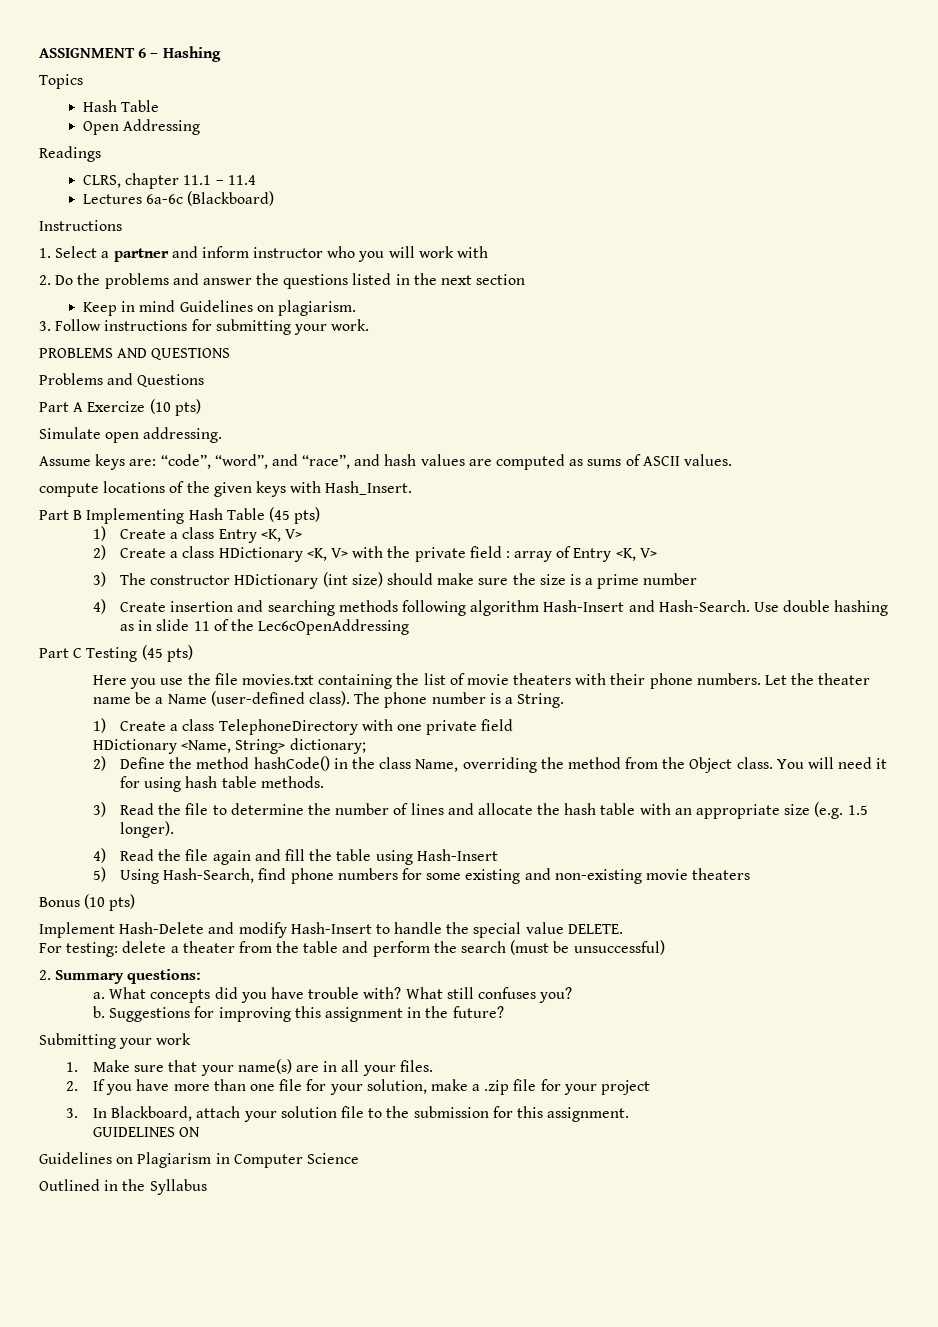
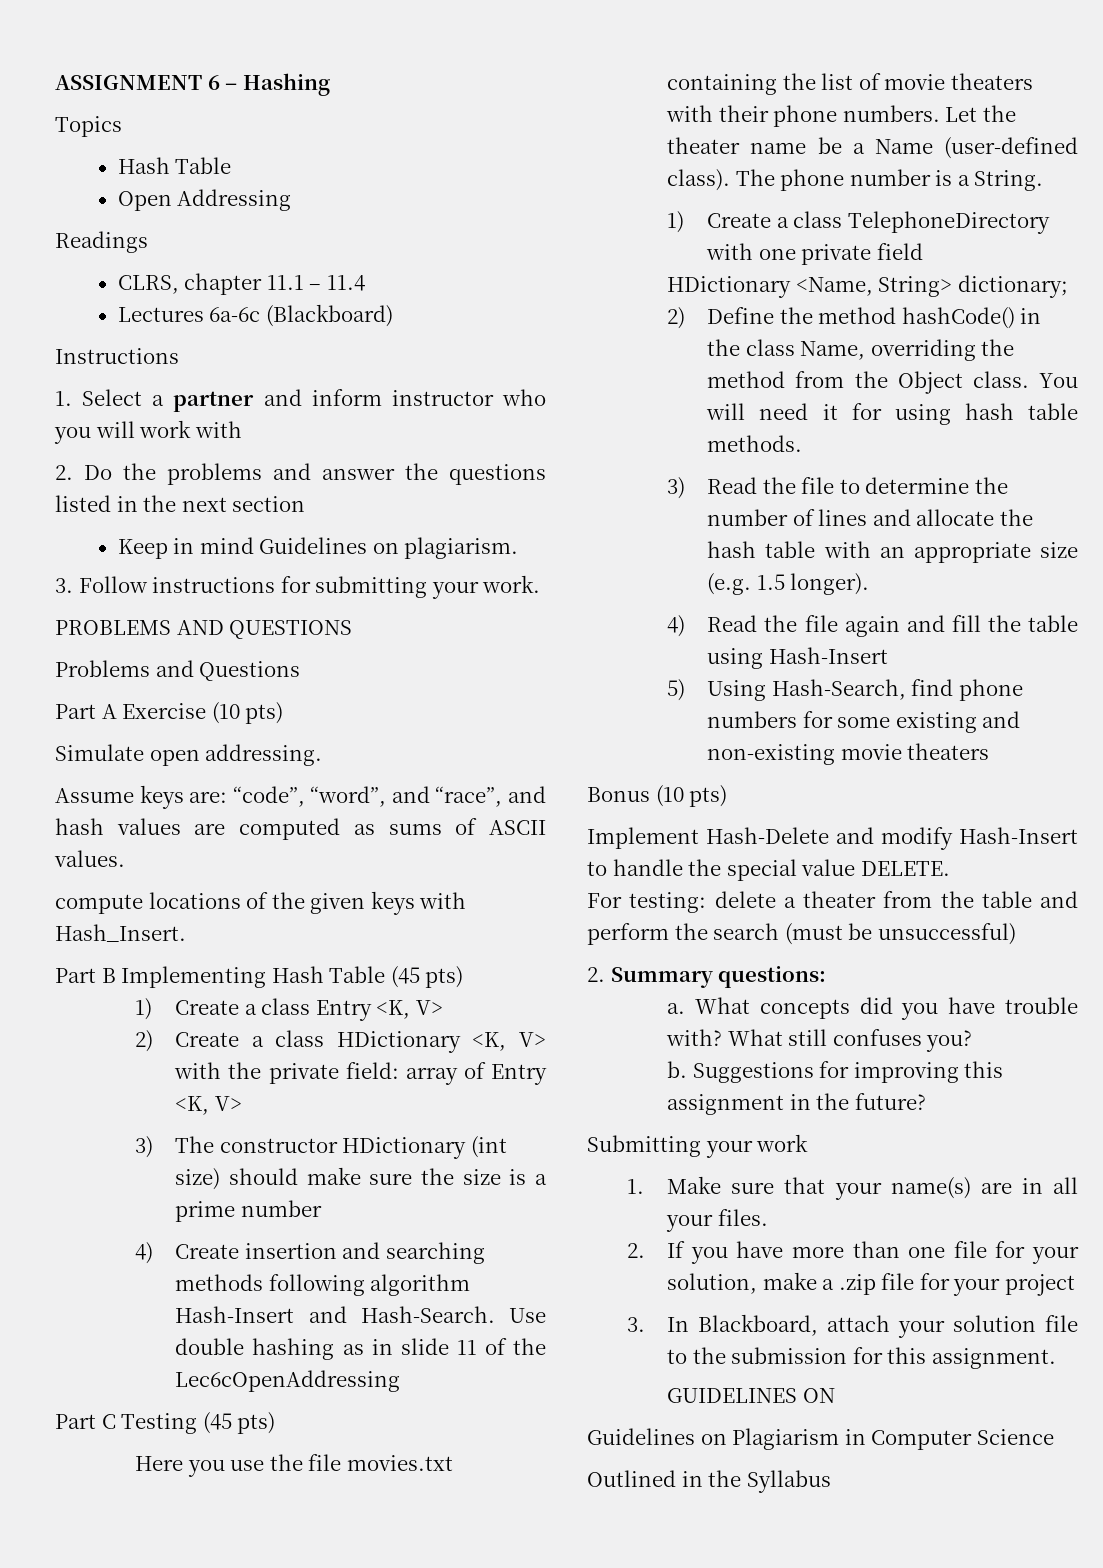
- Part A Exercize (10 pts)
+ Part A Exercise (10 pts)
- 2) Create a class HDictionary <K, V> with the private field : array of Entry <K, V>
+ 2) Create a class HDictionary <K, V> with the private field: array of Entry <K, V>

